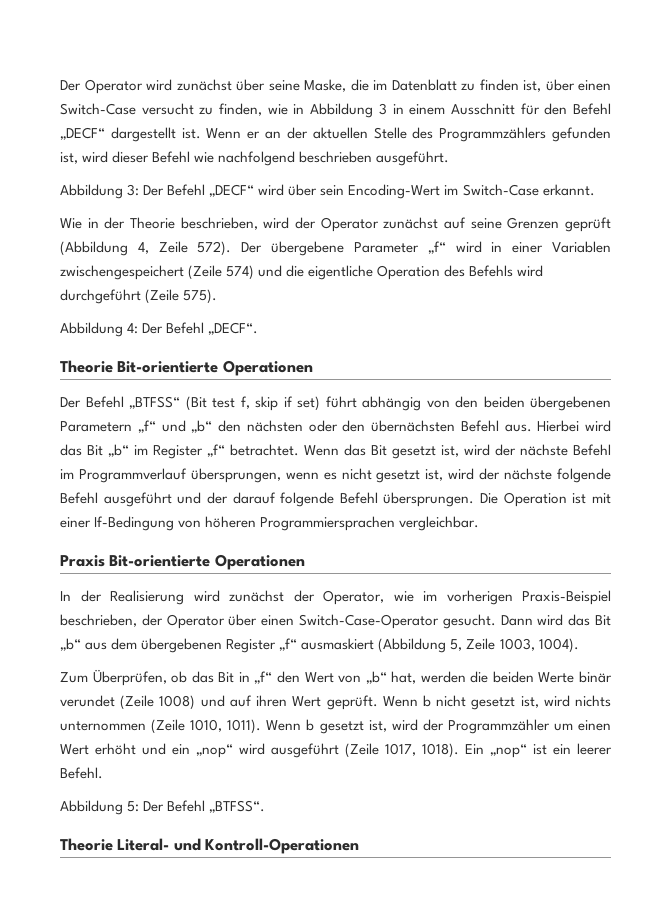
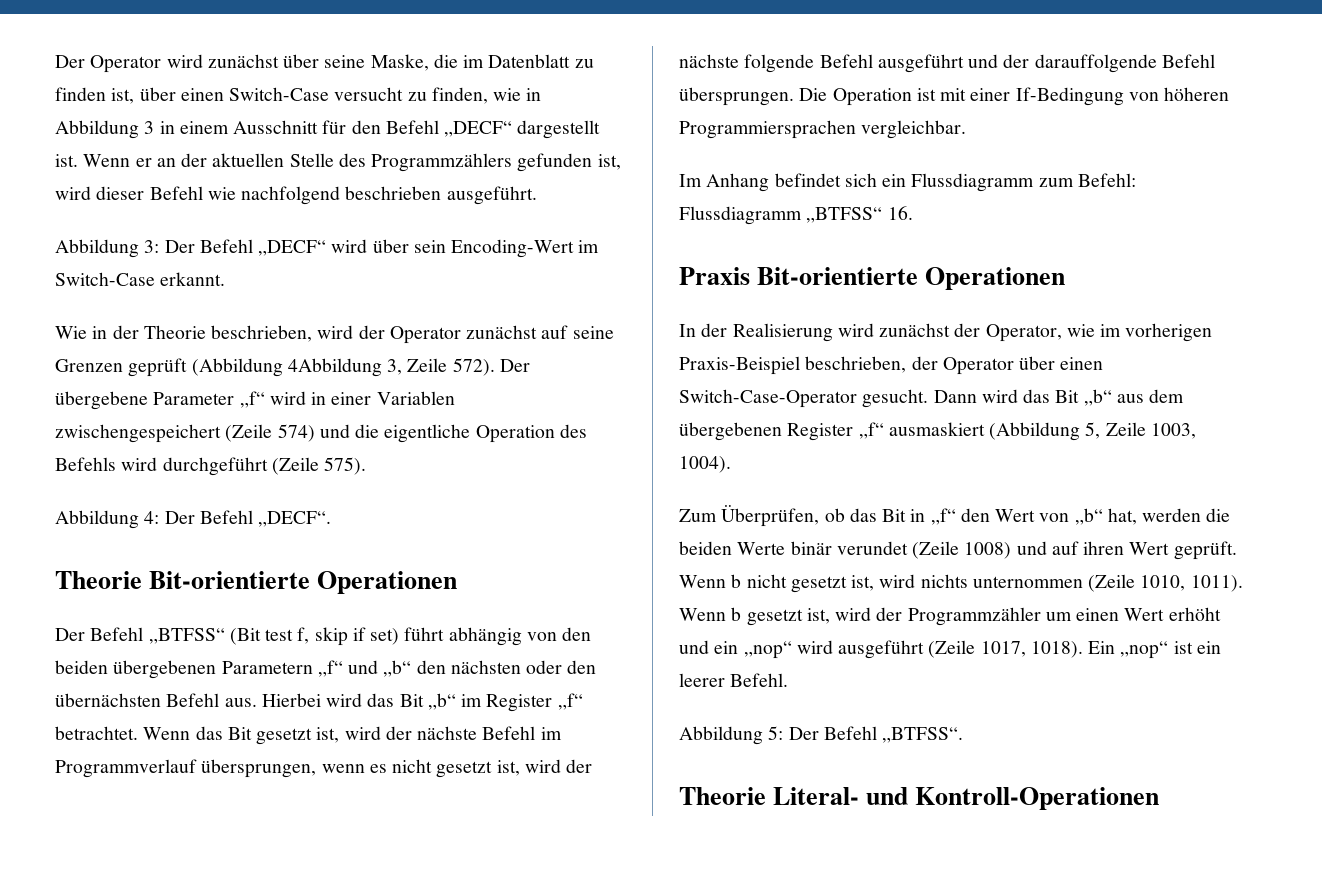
- Wie in der Theorie beschrieben, wird der Operator zunächst auf seine Grenzen geprüft (Abbildung 4, Zeile 572).
+ Wie in der Theorie beschrieben, wird der Operator zunächst auf seine Grenzen geprüft (Abbildung 4Abbildung 3, Zeile 572).
- Wenn das Bit gesetzt ist, wird der nächste Befehl im Programmverlauf übersprungen, wenn es nicht gesetzt ist, wird der nächste folgende Befehl ausgeführt und der darauf folgende Befehl übersprungen.
+ Wenn das Bit gesetzt ist, wird der nächste Befehl im Programmverlauf übersprungen, wenn es nicht gesetzt ist, wird der nächste folgende Befehl ausgeführt und der darauffolgende Befehl übersprungen.
+ Im Anhang befindet sich ein Flussdiagramm zum Befehl: Flussdiagramm „BTFSS“ 16.

